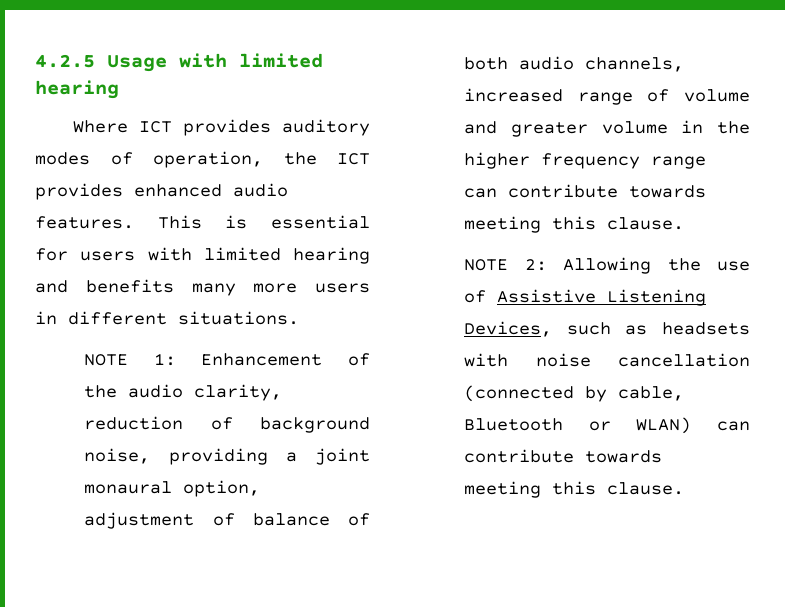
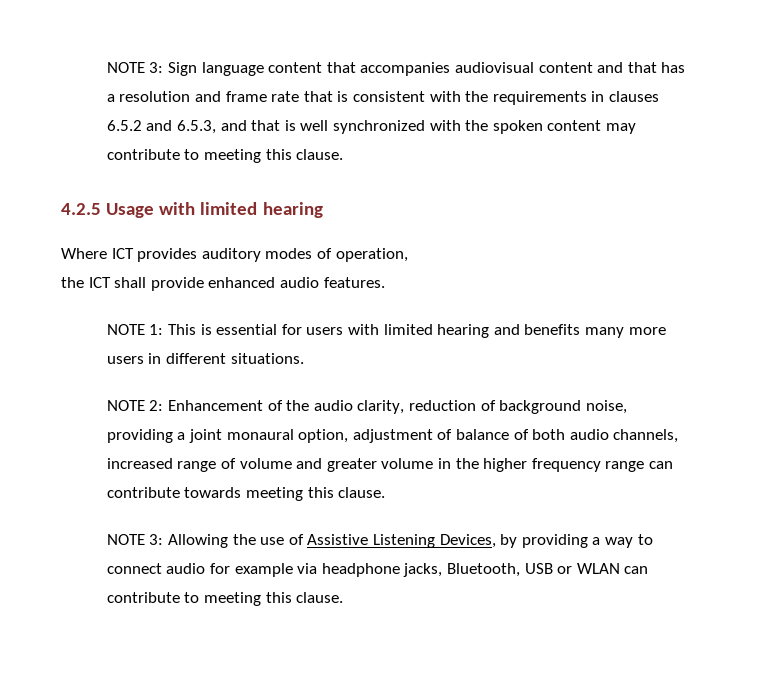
+ NOTE 3: Sign language content that accompanies audiovisual content and that has a resolution and frame rate that is consistent with the requirements in clauses 6.5.2 and 6.5.3, and that is well synchronized with the spoken content may contribute to meeting this clause.
- Where ICT provides auditory modes of operation, the ICT provides enhanced audio features. This is essential for users with limited hearing and benefits many more users in different situations.
+ Where ICT provides auditory modes of operation,
+ the ICT shall provide enhanced audio features.
+ NOTE 1: This is essential for users with limited hearing and benefits many more users in different situations.
- NOTE 1: Enhancement of the audio clarity, reduction of background noise, providing a joint monaural option, adjustment of balance of both audio channels, increased range of volume and greater volume in the higher frequency range can contribute towards meeting this clause.
+ NOTE 2: Enhancement of the audio clarity, reduction of background noise, providing a joint monaural option, adjustment of balance of both audio channels, increased range of volume and greater volume in the higher frequency range can contribute towards meeting this clause.
- NOTE 2: Allowing the use of Assistive Listening Devices, such as headsets with noise cancellation (connected by cable, Bluetooth or WLAN) can contribute towards meeting this clause.
+ NOTE 3: Allowing the use of Assistive Listening Devices, by providing a way to connect audio for example via headphone jacks, Bluetooth, USB or WLAN can contribute to meeting this clause.

